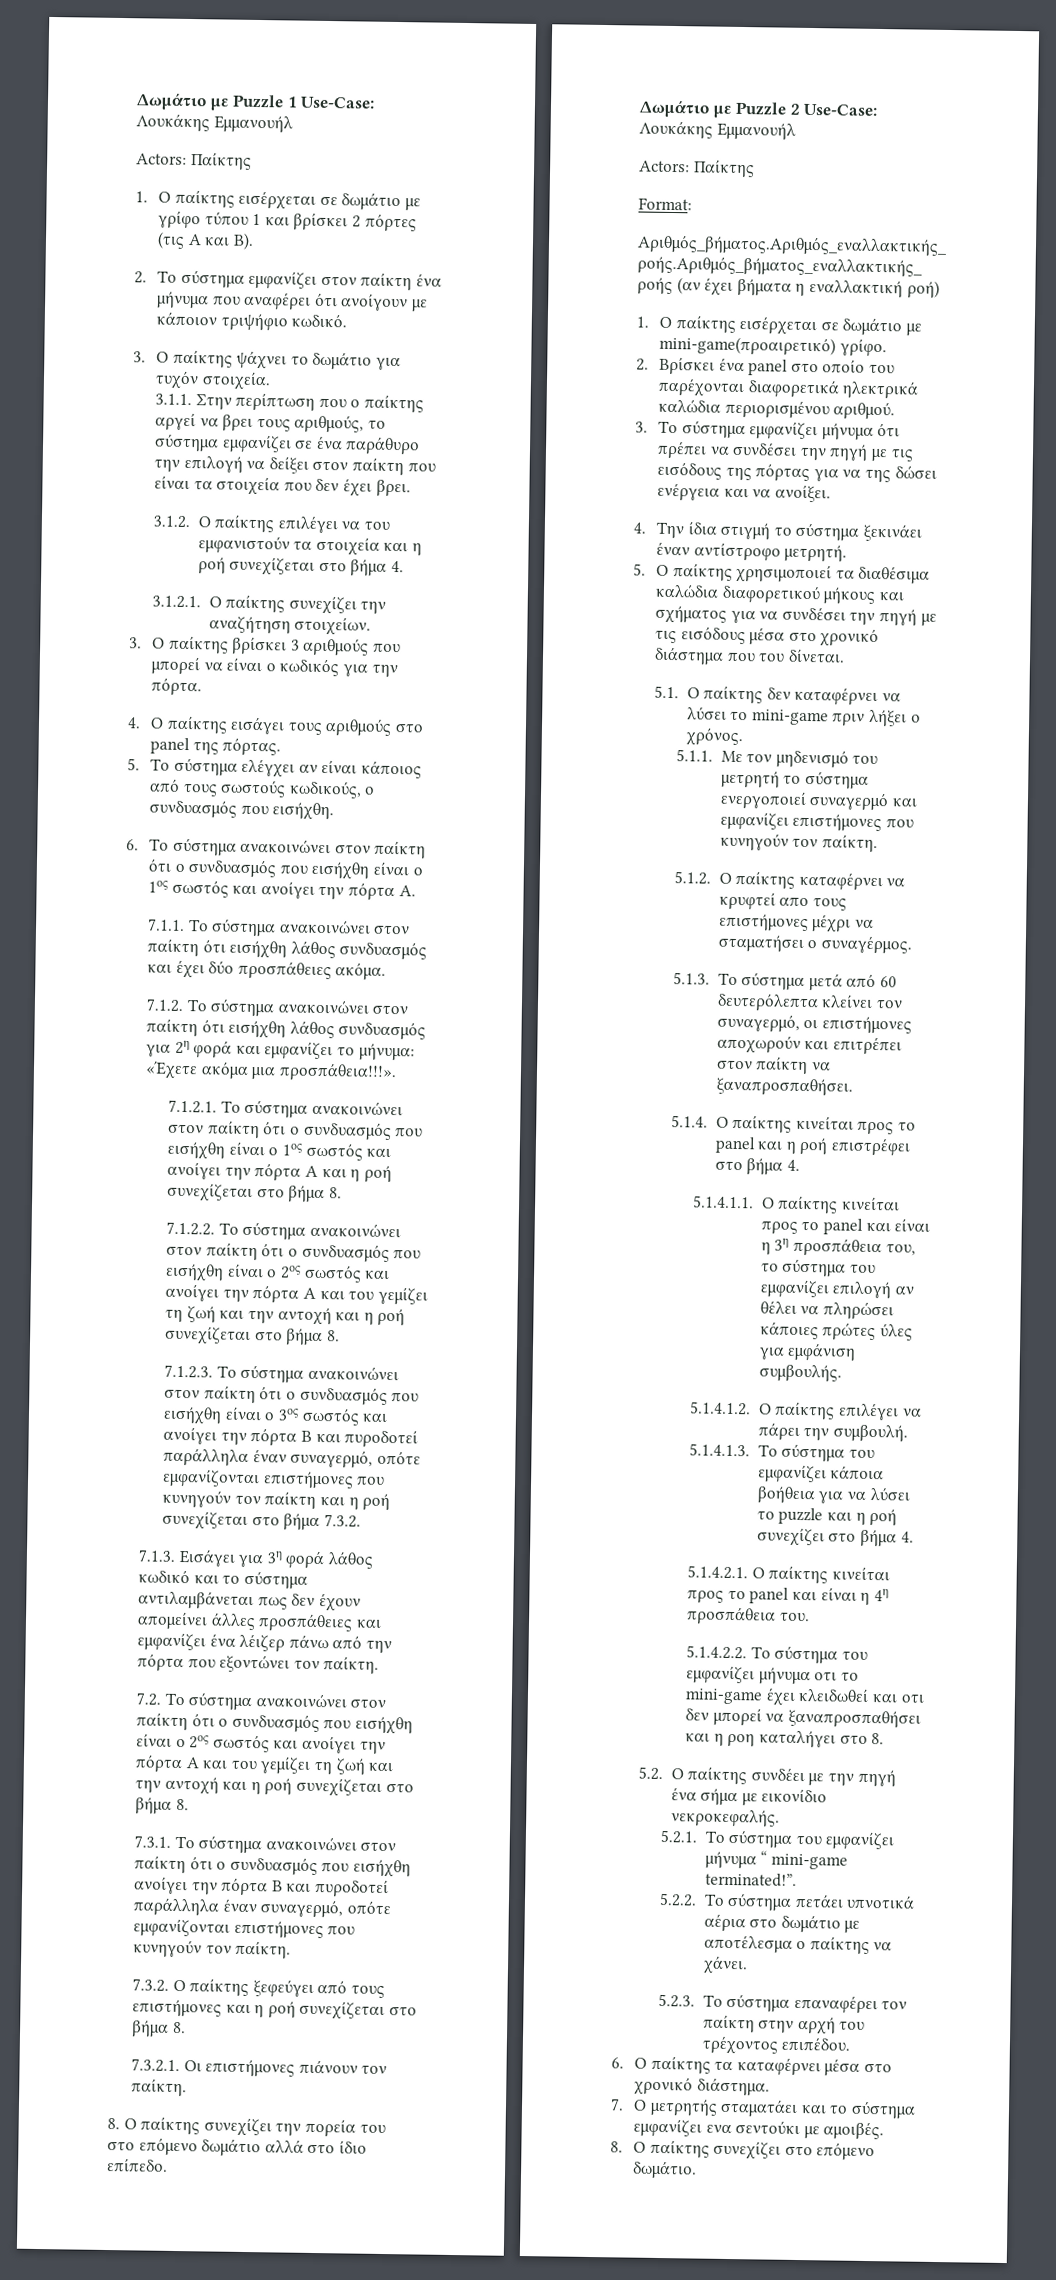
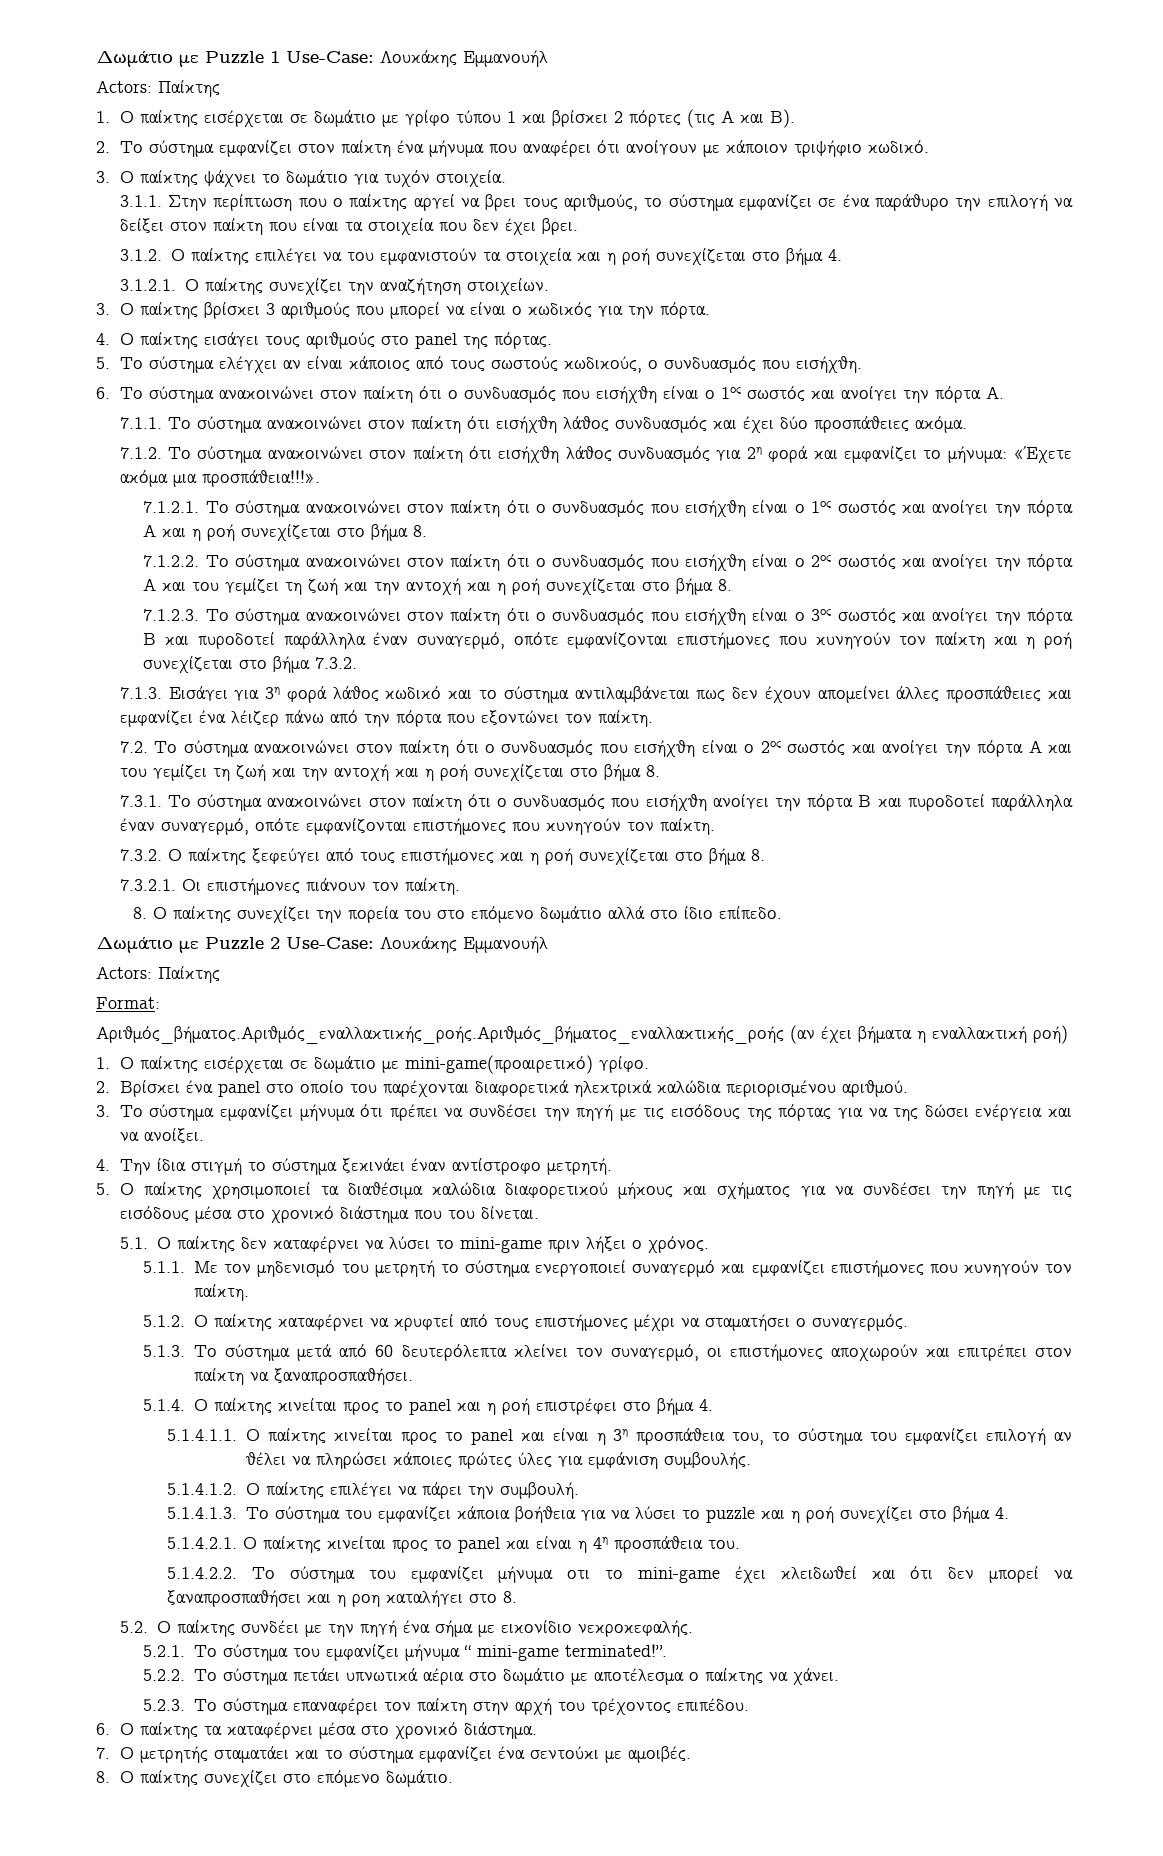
- 5.1.2. Ο παίκτης καταφέρνει να κρυφτεί απο τους επιστήμονες μέχρι να σταματήσει ο συναγέρμος.
+ 5.1.2. Ο παίκτης καταφέρνει να κρυφτεί από τους επιστήμονες μέχρι να σταματήσει ο συναγερμός.
- 5.1.4.2.2. Το σύστημα του εμφανίζει μήνυμα οτι το mini-game έχει κλειδωθεί και οτι δεν μπορεί να ξαναπροσπαθήσει και η ροη καταλήγει στο 8.
+ 5.1.4.2.2. Το σύστημα του εμφανίζει μήνυμα οτι το mini-game έχει κλειδωθεί και ότι δεν μπορεί να ξαναπροσπαθήσει και η ροη καταλήγει στο 8.
- 5.2.2. Το σύστημα πετάει υπνοτικά αέρια στο δωμάτιο με αποτέλεσμα ο παίκτης να χάνει.
+ 5.2.2. Το σύστημα πετάει υπνωτικά αέρια στο δωμάτιο με αποτέλεσμα ο παίκτης να χάνει.
- 7. Ο μετρητής σταματάει και το σύστημα εμφανίζει ενα σεντούκι με αμοιβές.
+ 7. Ο μετρητής σταματάει και το σύστημα εμφανίζει ένα σεντούκι με αμοιβές.

